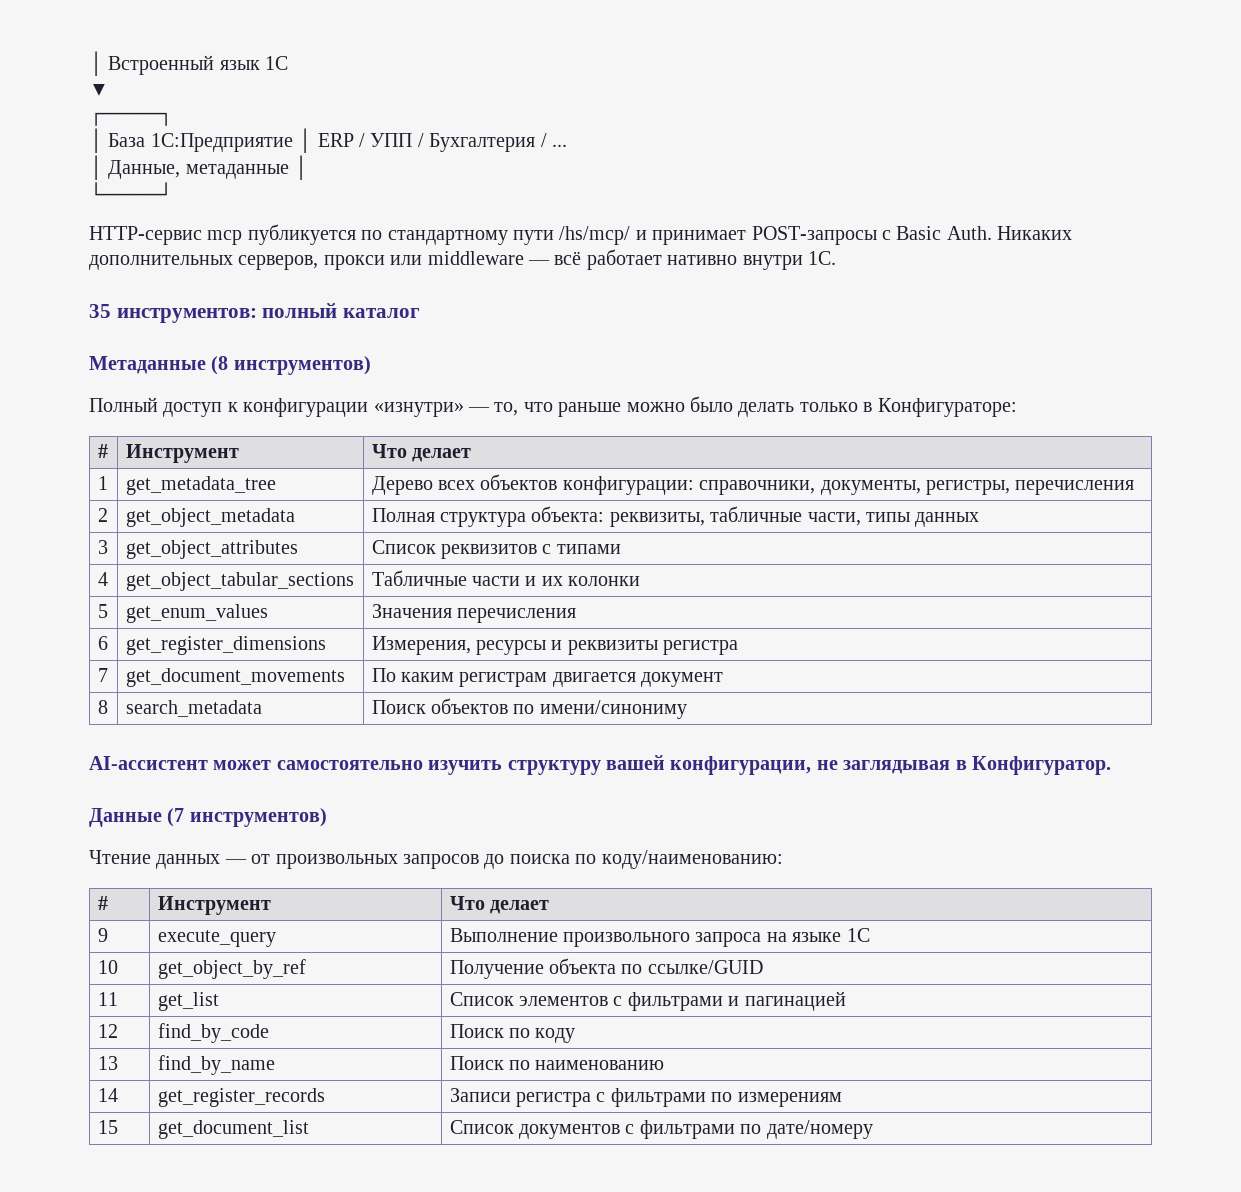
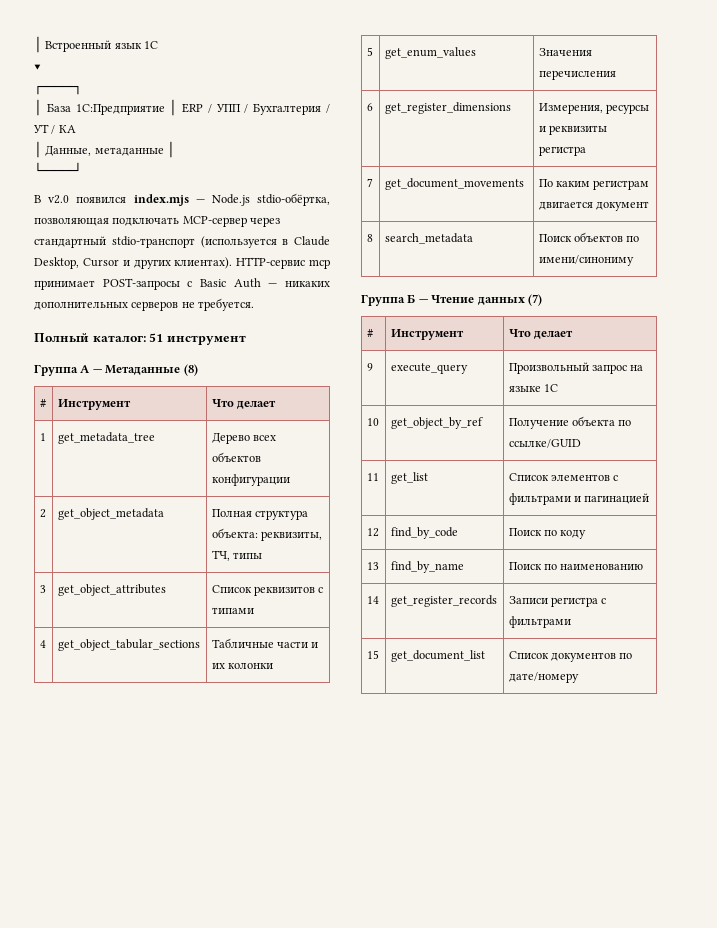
- │ База 1С:Предприятие │ ERP / УПП / Бухгалтерия / ...
+ │ База 1С:Предприятие │ ERP / УПП / Бухгалтерия / УТ / КА
- HTTP-сервис mcp публикуется по стандартному пути /hs/mcp/ и принимает POST-запросы с Basic Auth. Никаких дополнительных серверов, прокси или middleware — всё работает нативно внутри 1С.
- 35 инструментов: полный каталог
- Метаданные (8 инструментов)
- Полный доступ к конфигурации «изнутри» — то, что раньше можно было делать только в Конфигураторе:
+ В v2.0 появился index.mjs — Node.js stdio-обёртка, позволяющая подключать MCP-сервер через стандартный stdio-транспорт (используется в Claude Desktop, Cursor и других клиентах). HTTP-сервис mcp принимает POST-запросы с Basic Auth — никаких дополнительных серверов не требуется.
+ Полный каталог: 51 инструмент
+ Группа А — Метаданные (8)
- 1 | get_metadata_tree | Дерево всех объектов конфигурации: справочники, документы, регистры, перечисления
+ 1 | get_metadata_tree | Дерево всех объектов конфигурации
- 2 | get_object_metadata | Полная структура объекта: реквизиты, табличные части, типы данных
+ 2 | get_object_metadata | Полная структура объекта: реквизиты, ТЧ, типы
- AI-ассистент может самостоятельно изучить структуру вашей конфигурации, не заглядывая в Конфигуратор.
- Данные (7 инструментов)
- Чтение данных — от произвольных запросов до поиска по коду/наименованию:
+ Группа Б — Чтение данных (7)
- 9 | execute_query | Выполнение произвольного запроса на языке 1С
+ 9 | execute_query | Произвольный запрос на языке 1С
- 14 | get_register_records | Записи регистра с фильтрами по измерениям
+ 14 | get_register_records | Записи регистра с фильтрами
- 15 | get_document_list | Список документов с фильтрами по дате/номеру
+ 15 | get_document_list | Список документов по дате/номеру

